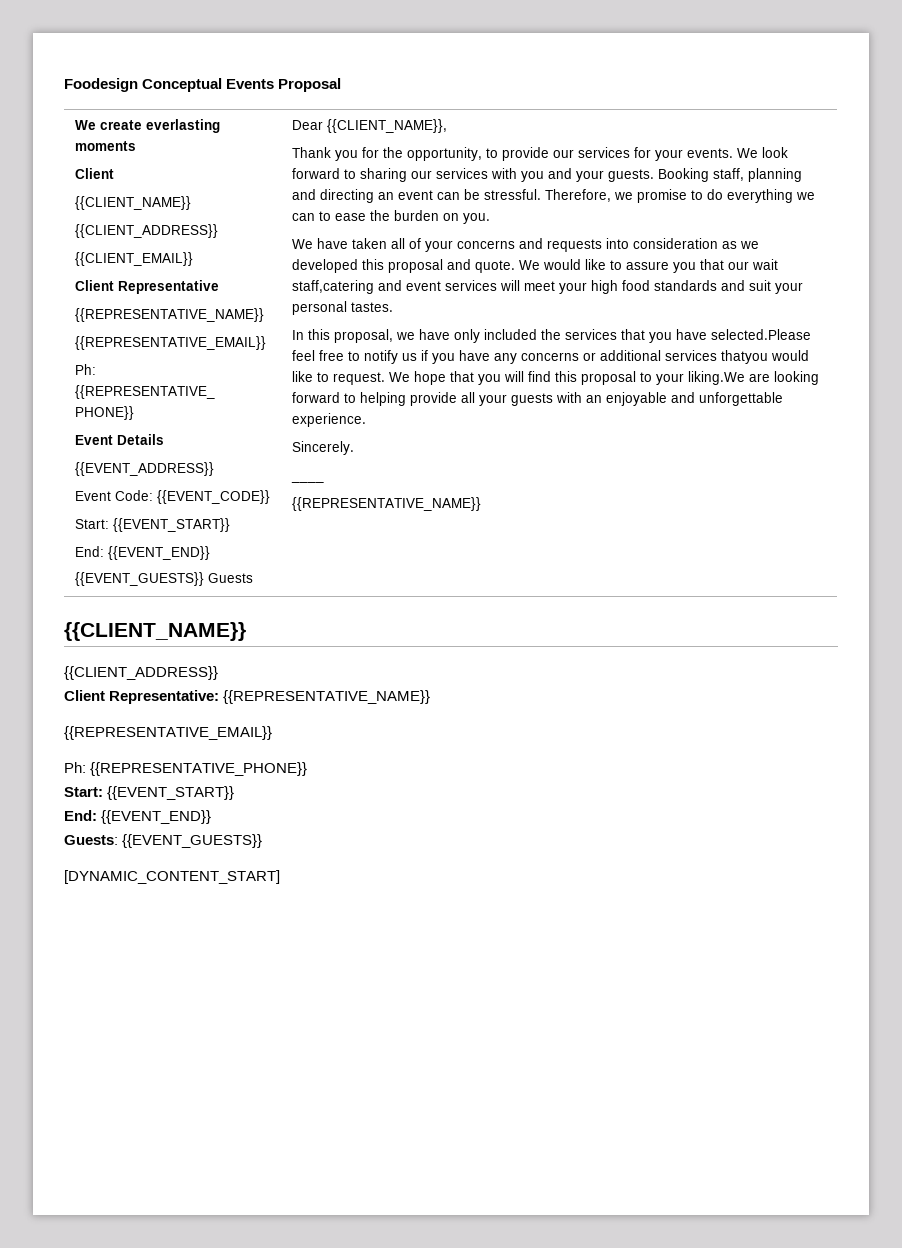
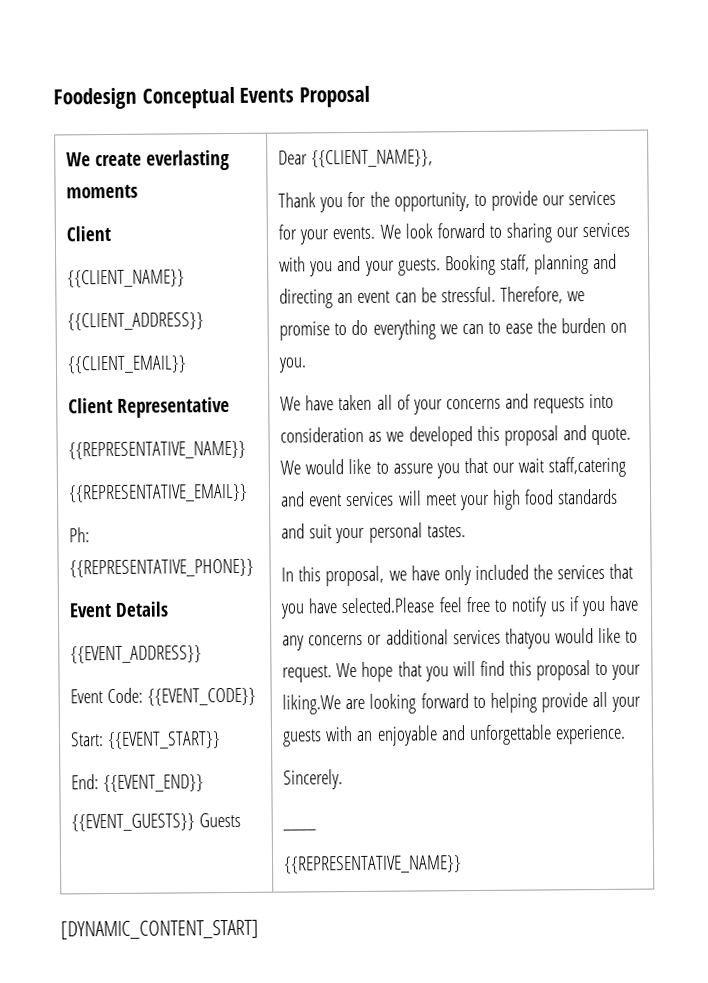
  ____
  {{REPRESENTATIVE_NAME}}
- {{CLIENT_NAME}}
- {{CLIENT_ADDRESS}}
- Client Representative: {{REPRESENTATIVE_NAME}}
- {{REPRESENTATIVE_EMAIL}}
- Ph: {{REPRESENTATIVE_PHONE}}
- Start: {{EVENT_START}}
- End: {{EVENT_END}}
- Guests: {{EVENT_GUESTS}}

